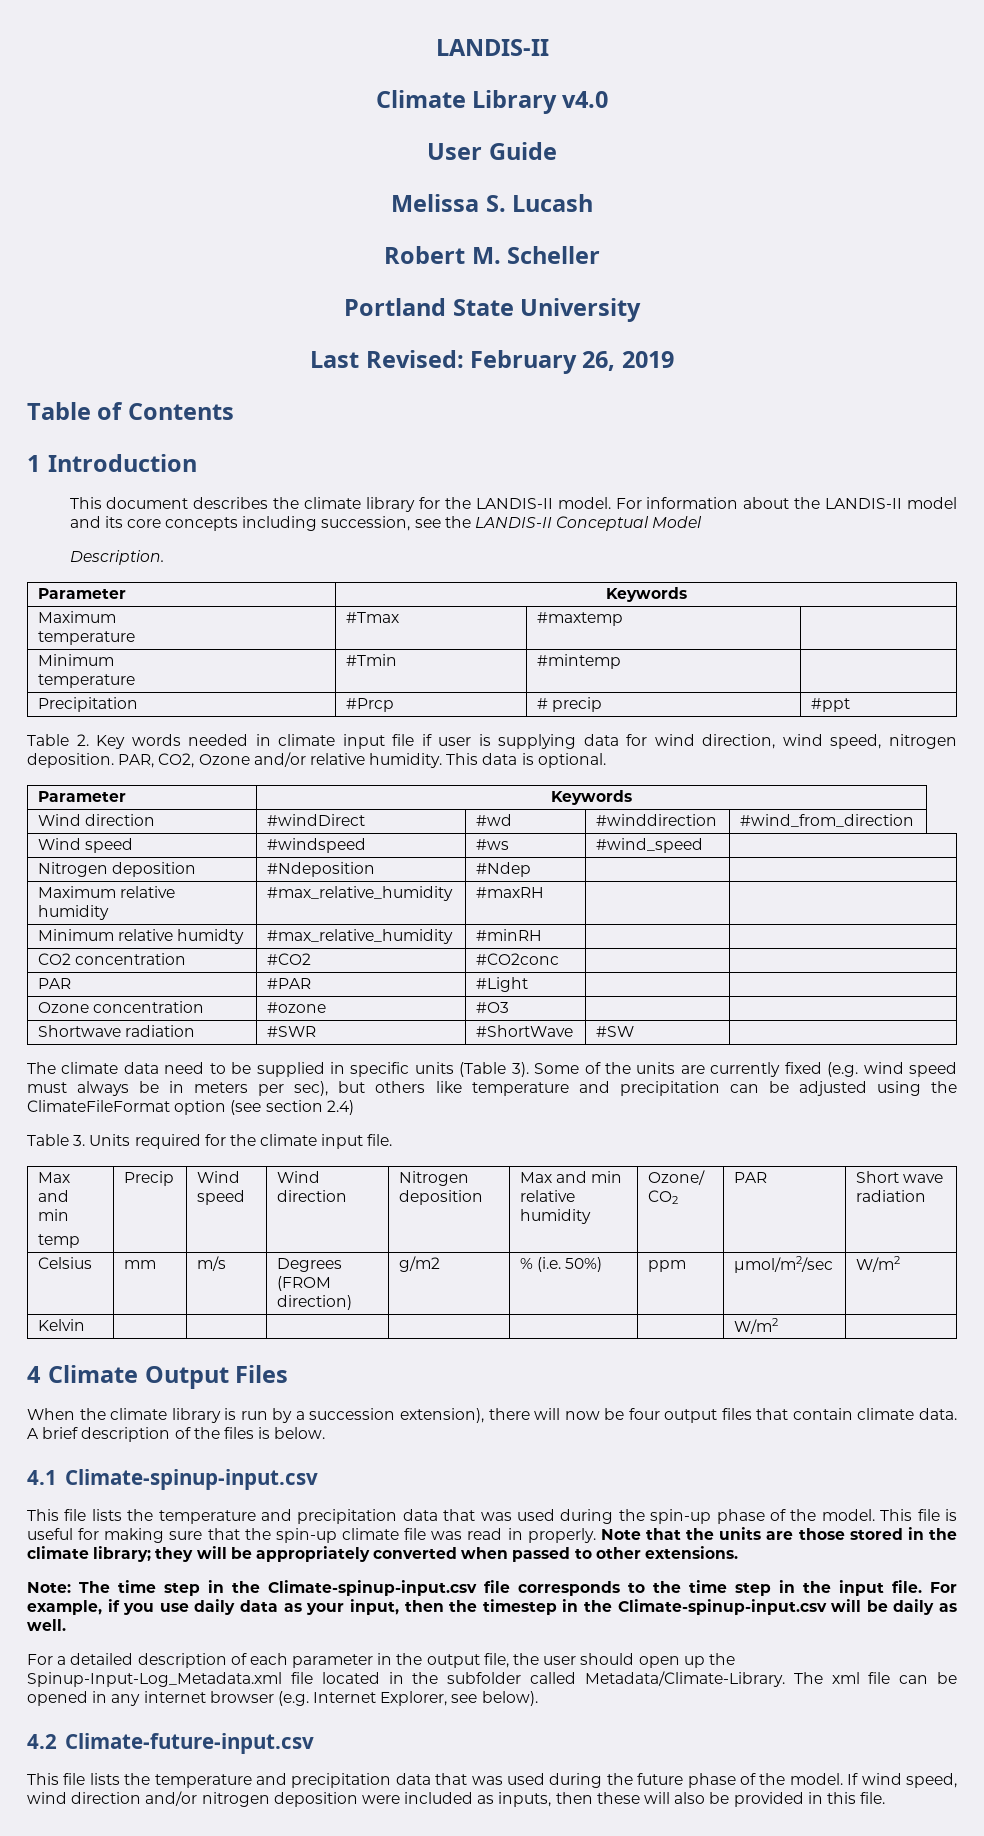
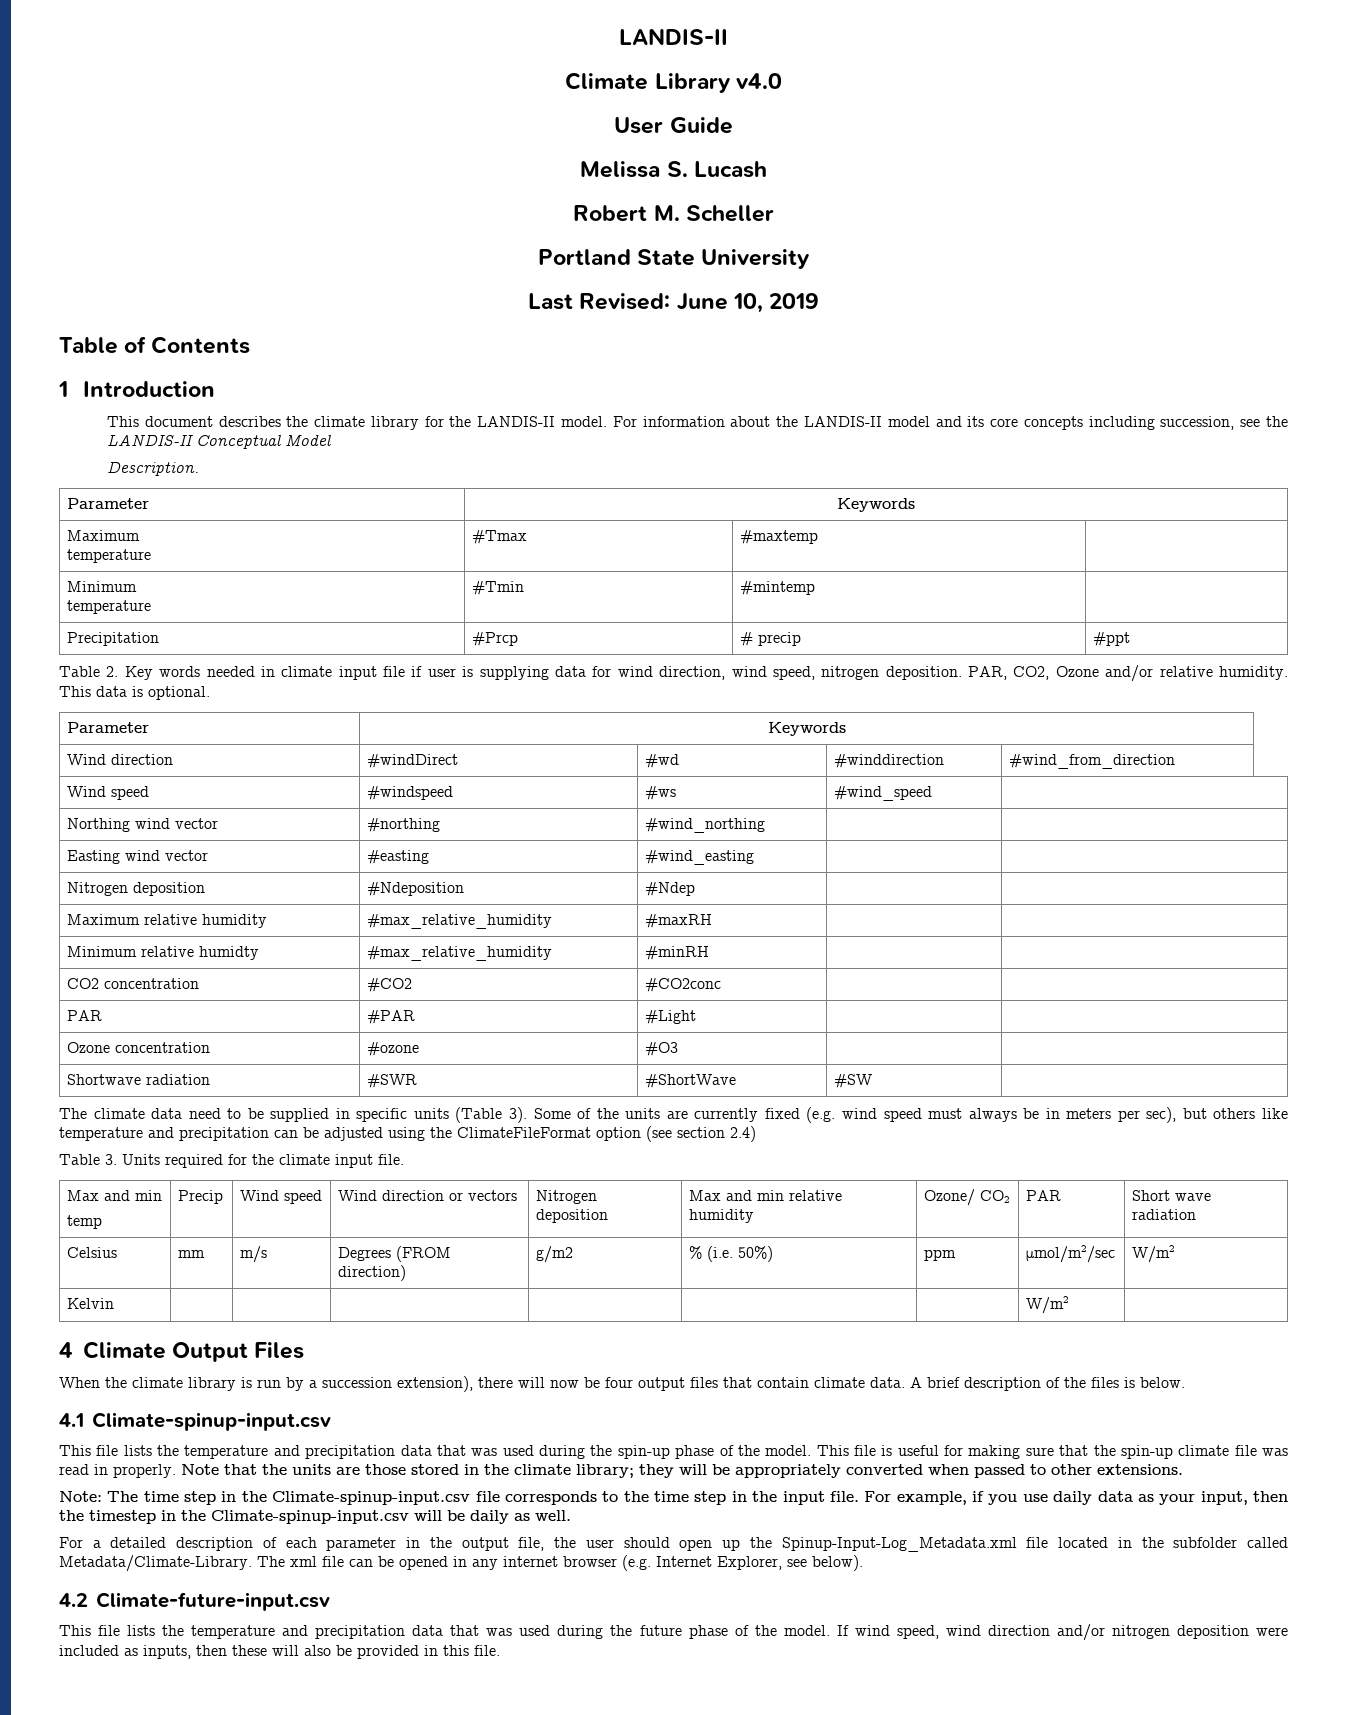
- Last Revised: February 26, 2019
+ Last Revised: June 10, 2019
+ Northing wind vector | #northing | #wind_northing | |
+ Easting wind vector | #easting | #wind_easting | |
  Table 3. Units required for the climate input file.
  Max and min
- temp | Precip | Wind speed | Wind direction | Nitrogen deposition | Max and min relative humidity | Ozone/ CO2 | PAR | Short wave radiation
+ temp | Precip | Wind speed | Wind direction or vectors | Nitrogen deposition | Max and min relative humidity | Ozone/ CO2 | PAR | Short wave radiation

